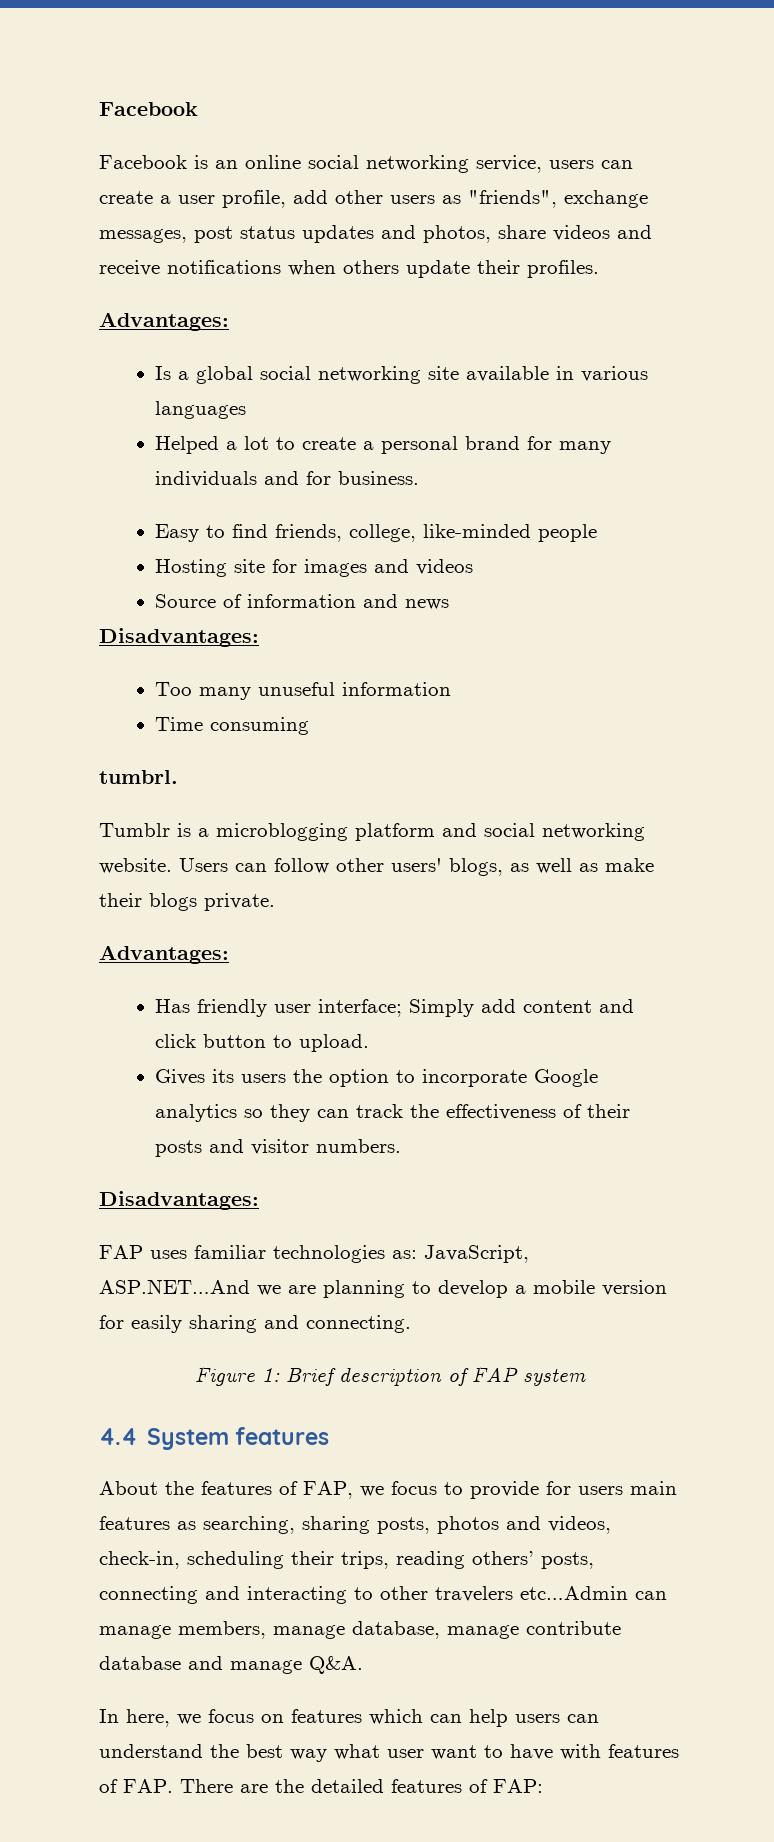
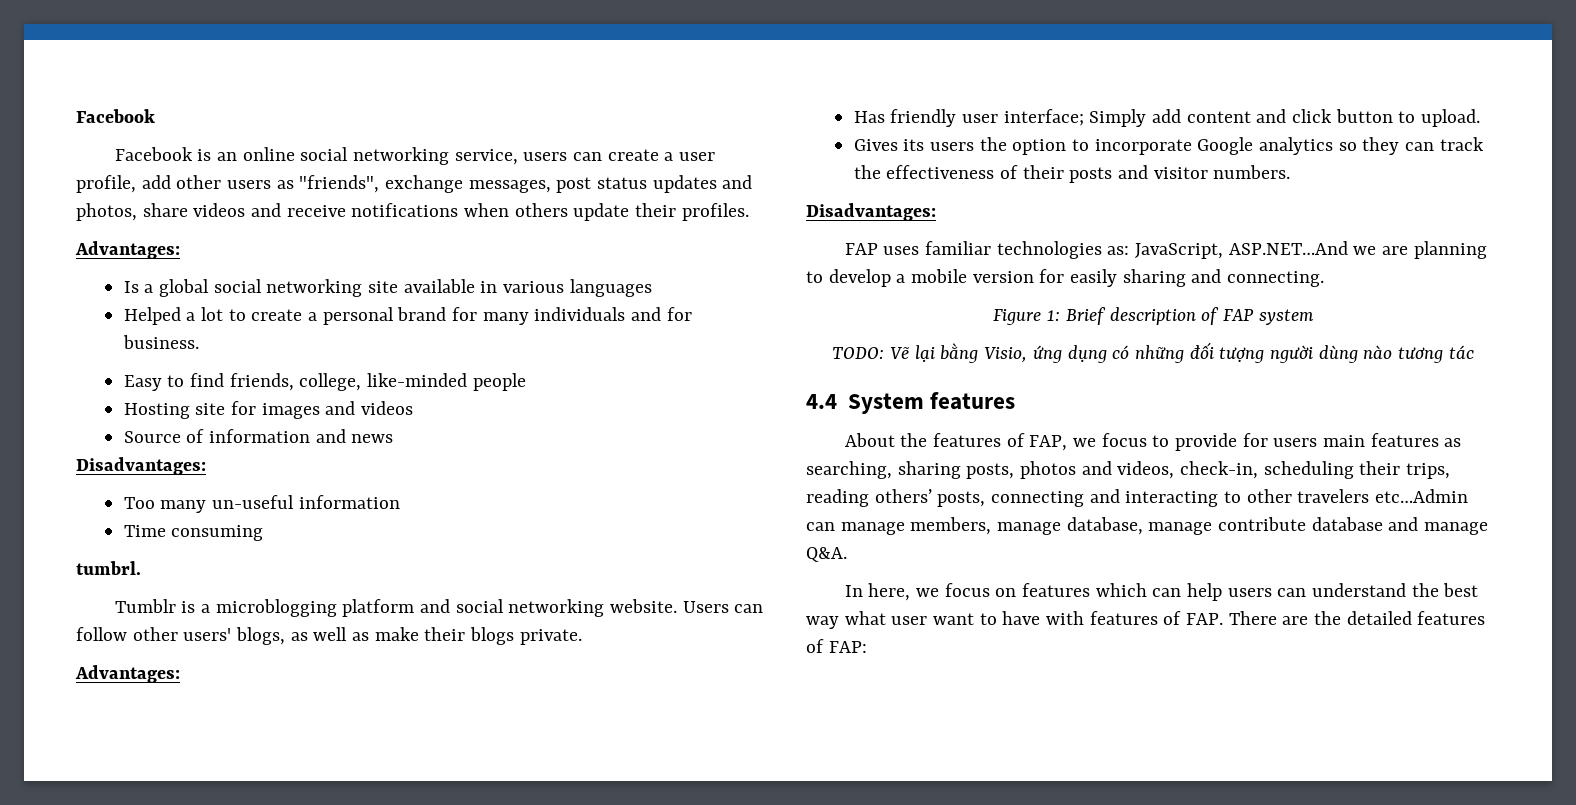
- Too many unuseful information
+ Too many un-useful information
+ TODO: Vẽ lại bằng Visio, ứng dụng có những đối tượng người dùng nào tương tác

